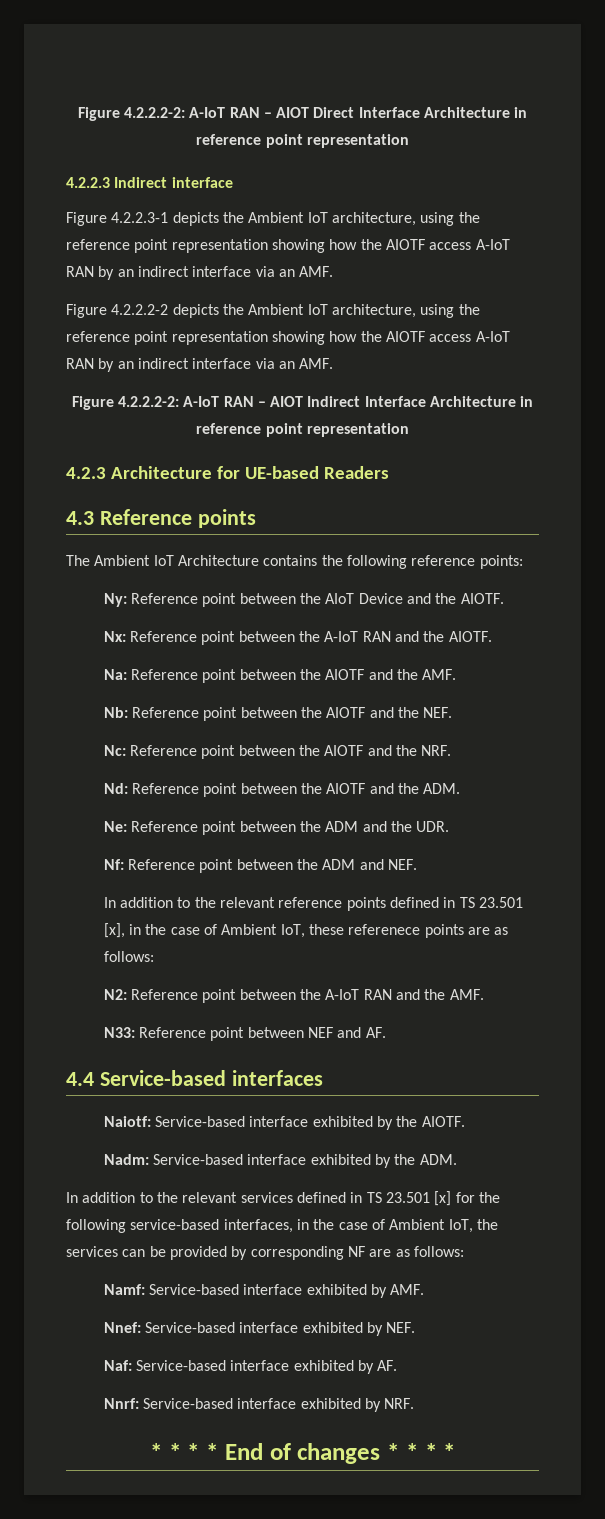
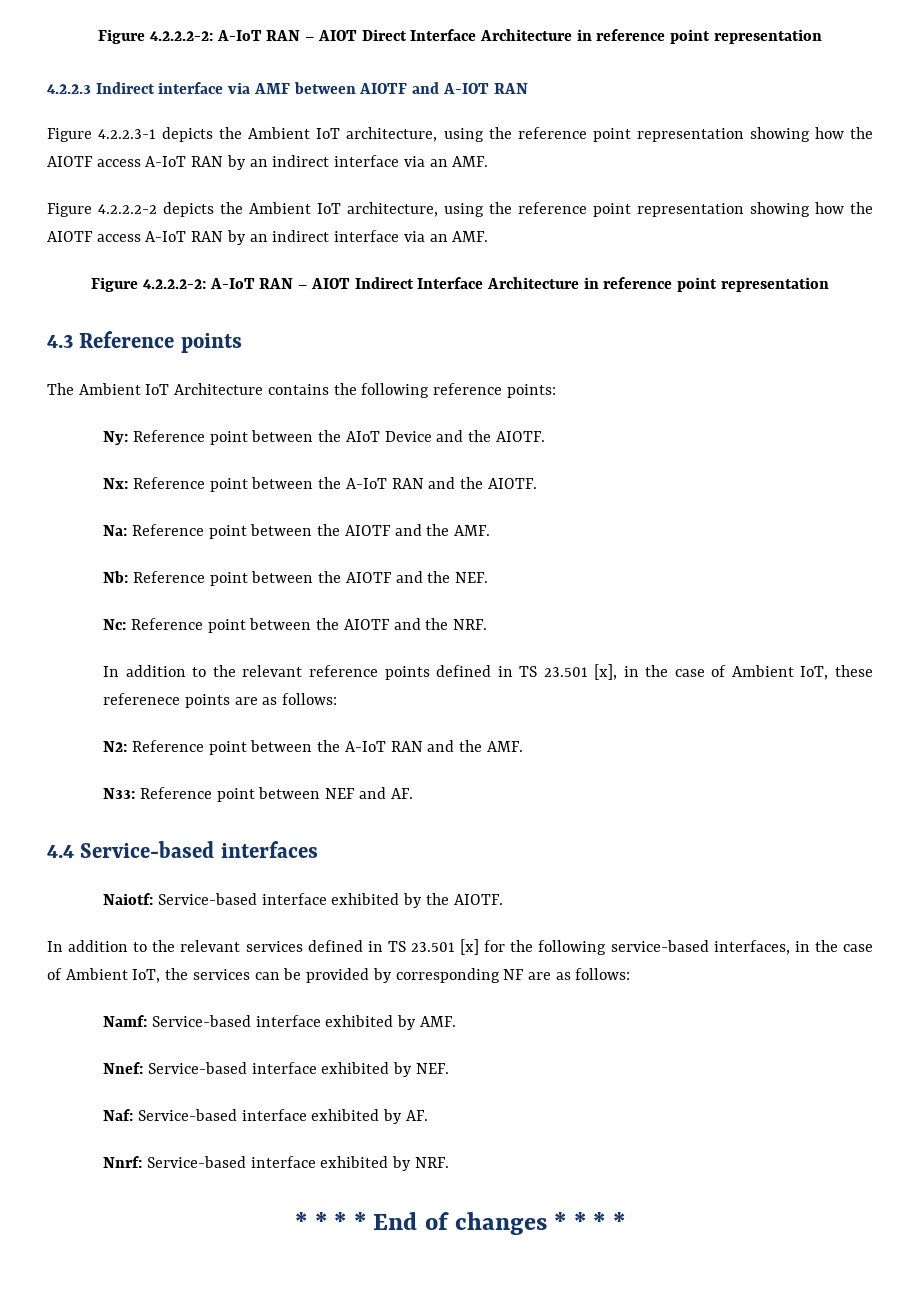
- 4.2.2.3 Indirect interface
+ 4.2.2.3 Indirect interface via AMF between AIOTF and A-IOT RAN
- 4.2.3 Architecture for UE-based Readers
- Nd: Reference point between the AIOTF and the ADM.
- Ne: Reference point between the ADM and the UDR.
- Nf: Reference point between the ADM and NEF.
- Nadm: Service-based interface exhibited by the ADM.

